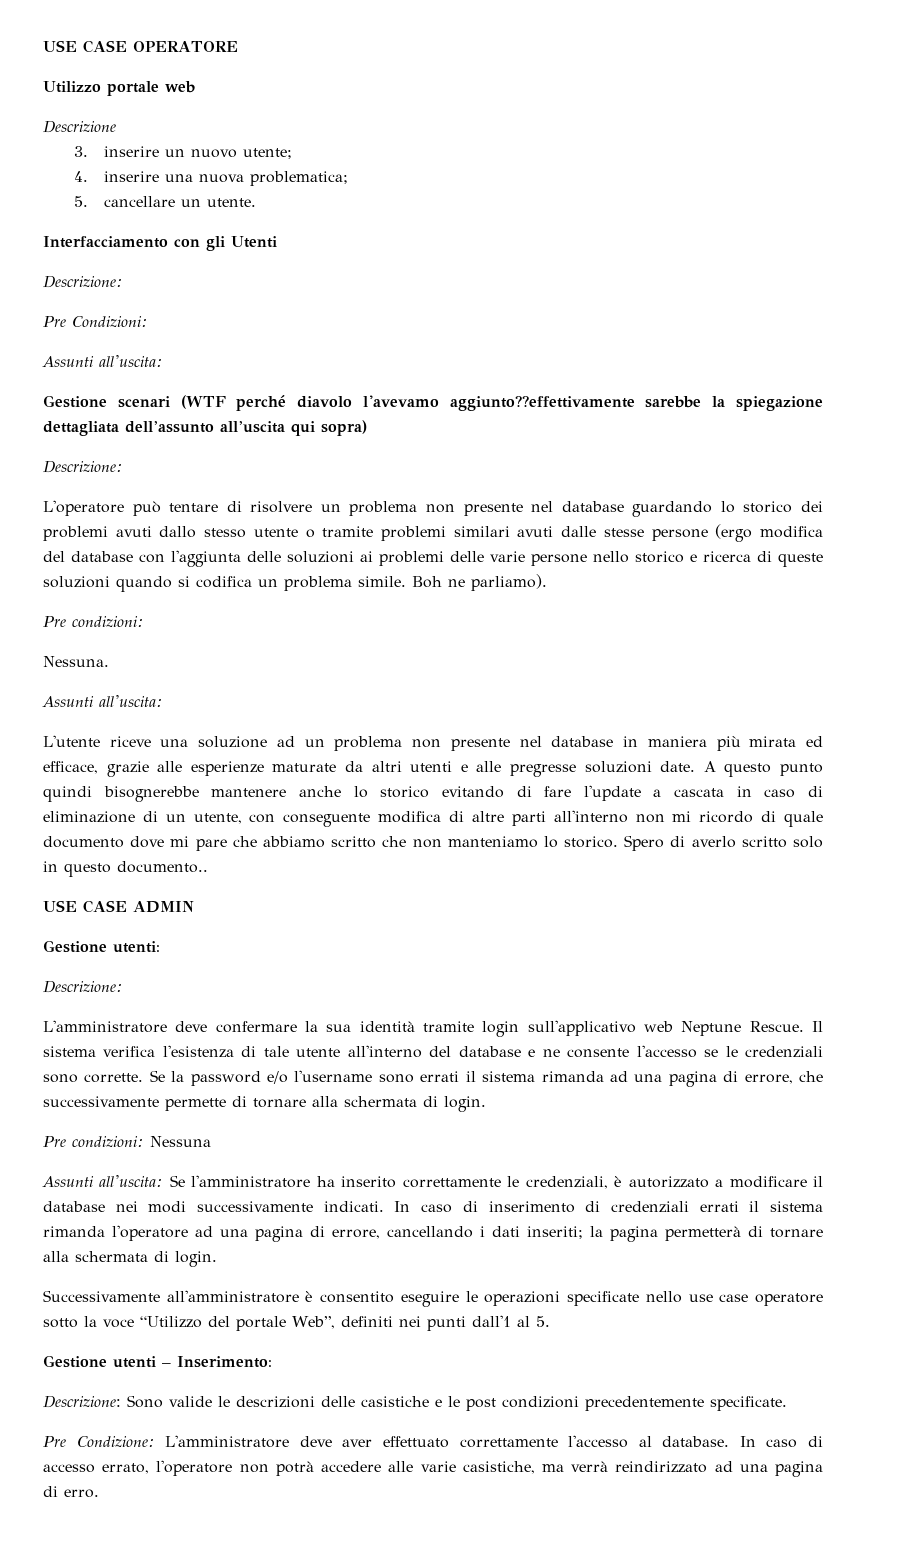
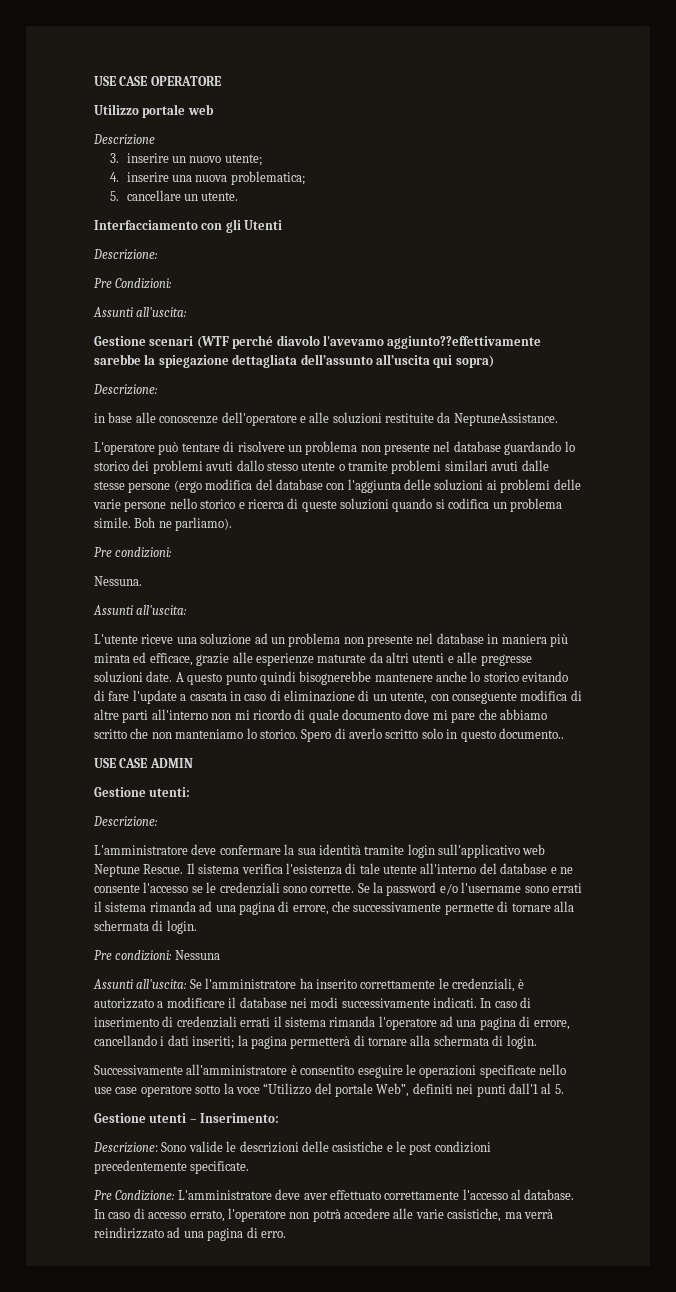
+ in base alle conoscenze dell'operatore e alle soluzioni restituite da NeptuneAssistance.

